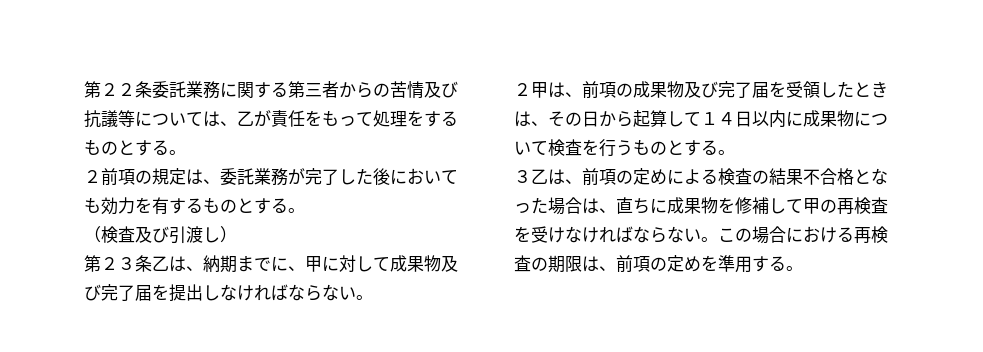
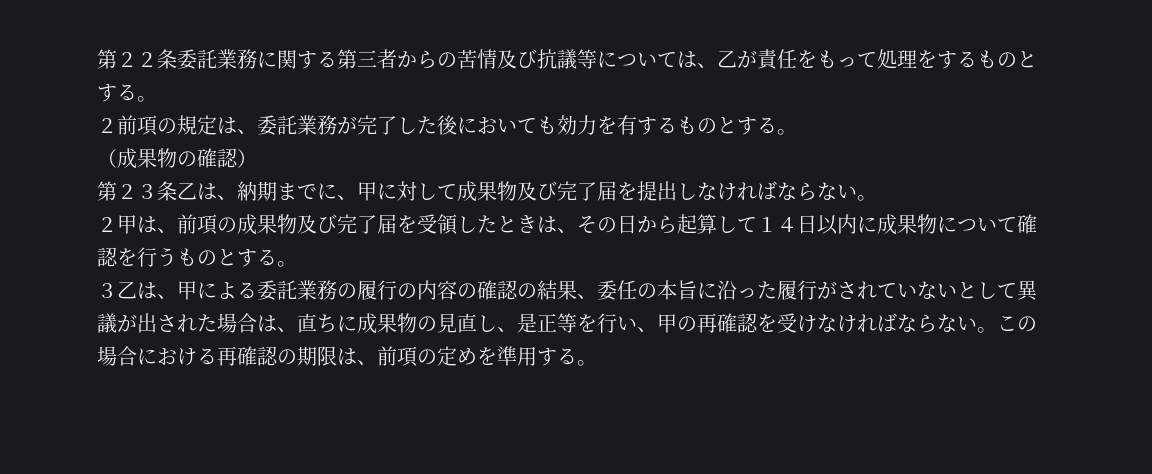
- （検査及び引渡し）
+ （成果物の確認）
- ２甲は、前項の成果物及び完了届を受領したときは、その日から起算して１４日以内に成果物について検査を行うものとする。
+ ２甲は、前項の成果物及び完了届を受領したときは、その日から起算して１４日以内に成果物について確認を行うものとする。
- ３乙は、前項の定めによる検査の結果不合格となった場合は、直ちに成果物を修補して甲の再検査を受けなければならない。
+ ３乙は、甲による委託業務の履行の内容の確認の結果、委任の本旨に沿った履行がされていないとして異議が出された場合は、直ちに成果物の見直し、是正等を行い、甲の再確認を受けなければならない。
- この場合における再検査の期限は、前項の定めを準用する。
+ この場合における再確認の期限は、前項の定めを準用する。

